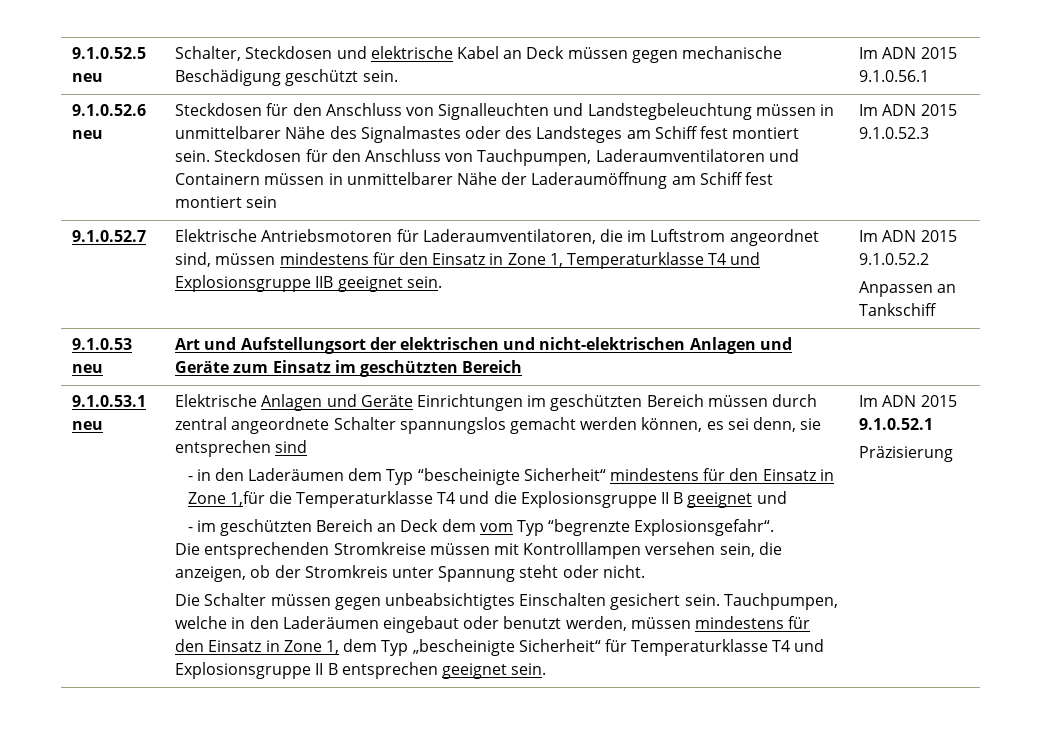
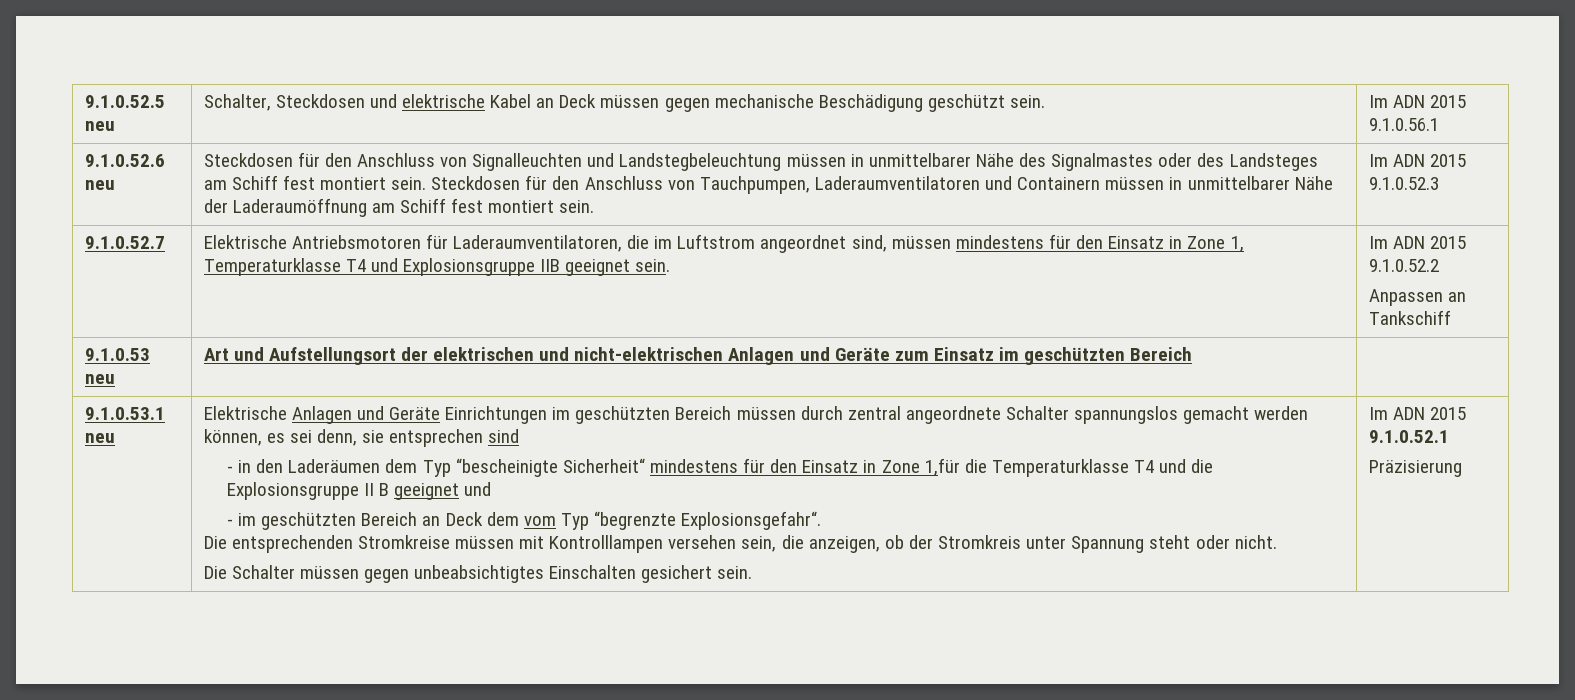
- Steckdosen für den Anschluss von Tauchpumpen, Laderaumventilatoren und Containern müssen in unmittelbarer Nähe der Laderaumöffnung am Schiff fest montiert sein
+ Steckdosen für den Anschluss von Tauchpumpen, Laderaumventilatoren und Containern müssen in unmittelbarer Nähe der Laderaumöffnung am Schiff fest montiert sein.
- Tauchpumpen, welche in den Laderäumen eingebaut oder benutzt werden, müssen mindestens für den Einsatz in Zone 1, dem Typ „bescheinigte Sicherheit“ für Temperaturklasse T4 und Explosionsgruppe II B entsprechen geeignet sein.

